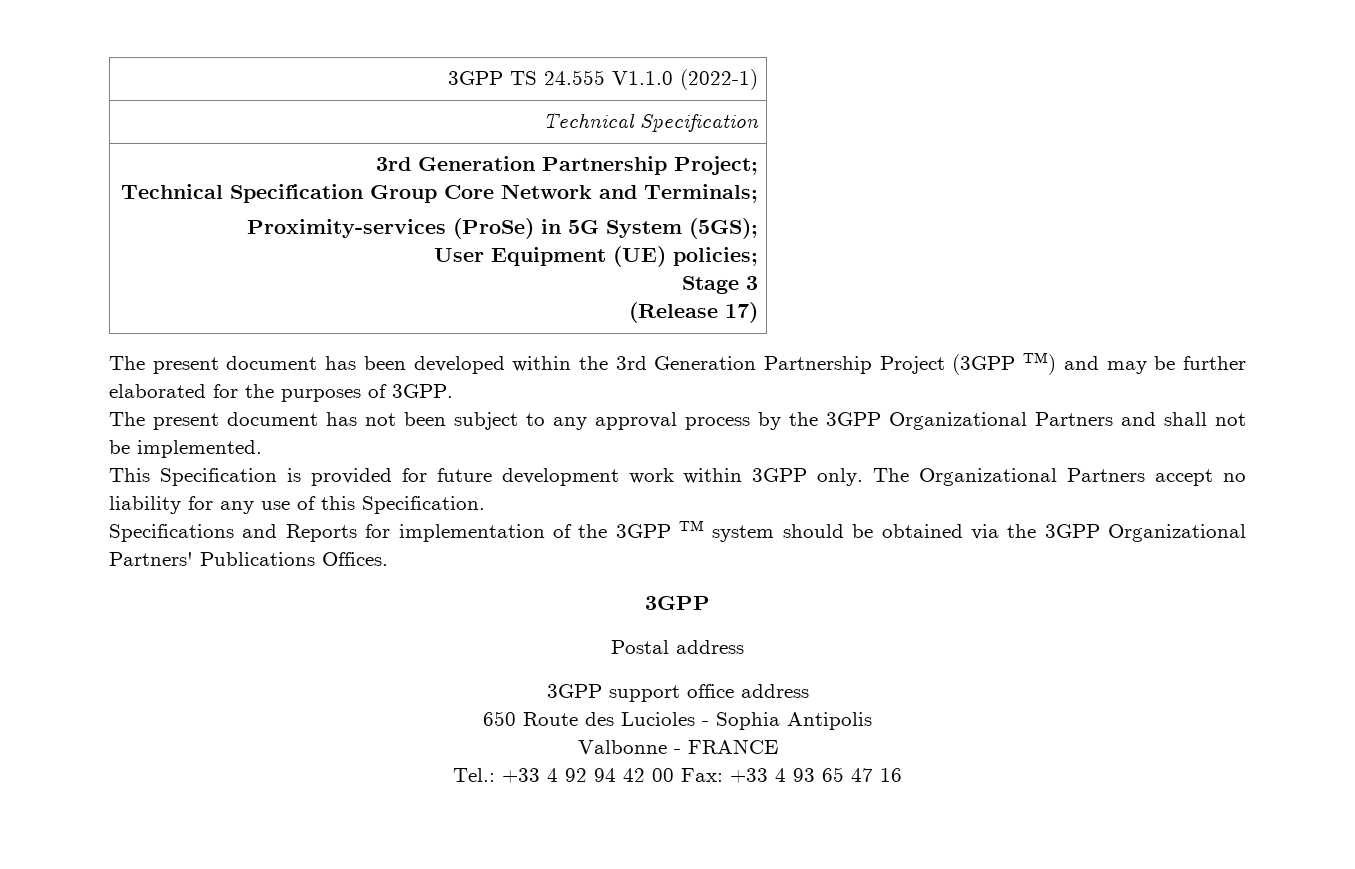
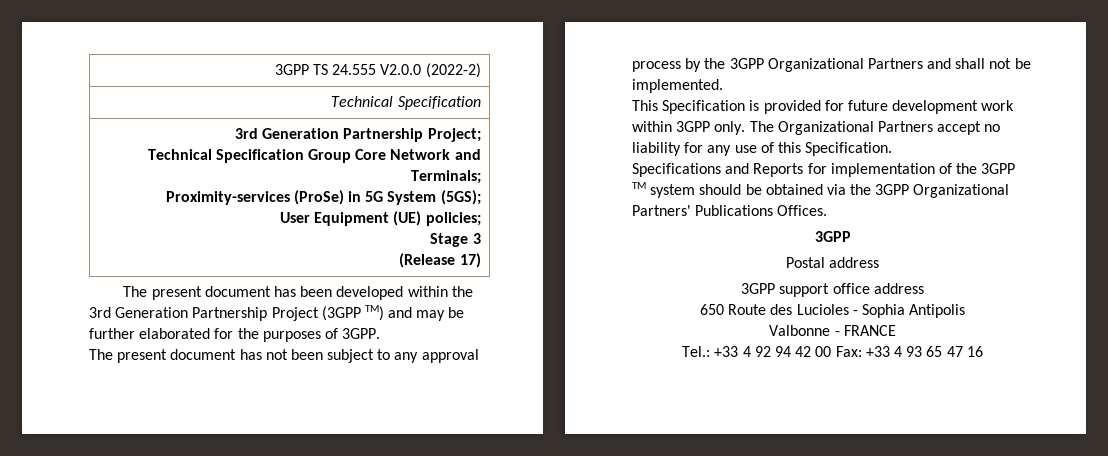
- 3GPP TS 24.555 V1.1.0 (2022-1)
+ 3GPP TS 24.555 V2.0.0 (2022-2)

